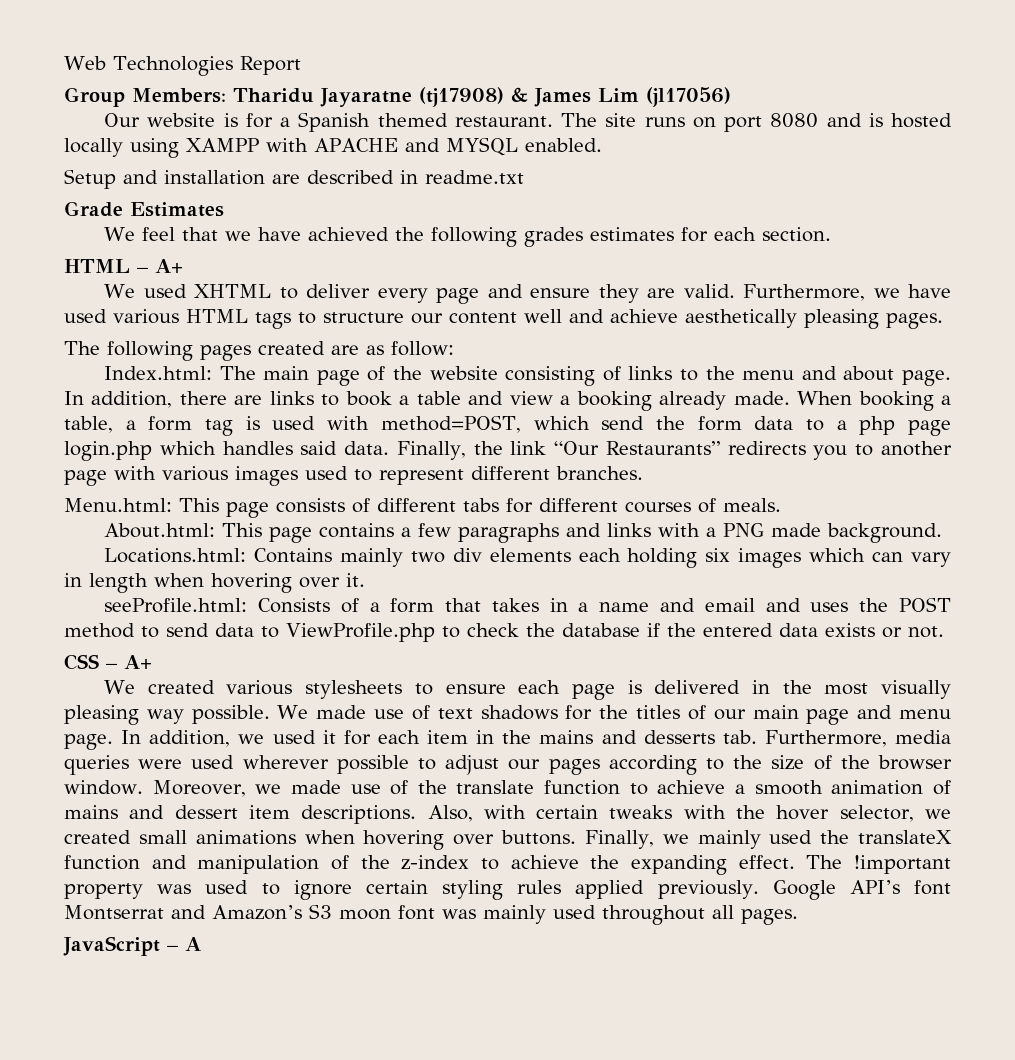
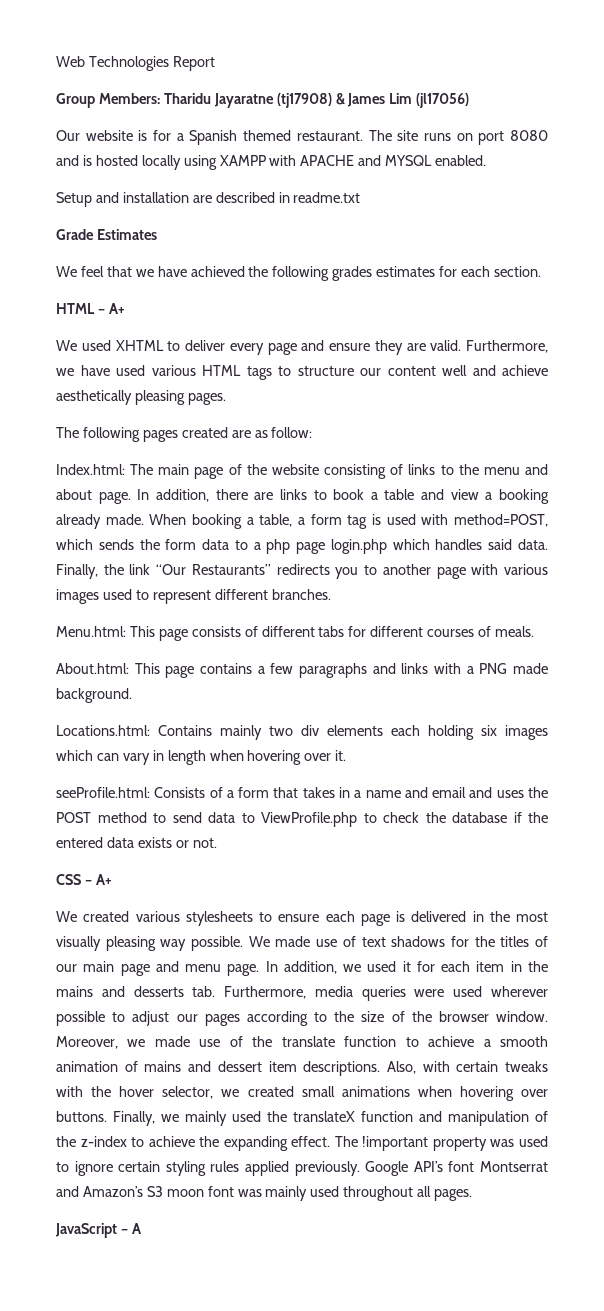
- When booking a table, a form tag is used with method=POST, which send the form data to a php page login.php which handles said data.
+ When booking a table, a form tag is used with method=POST, which sends the form data to a php page login.php which handles said data.

